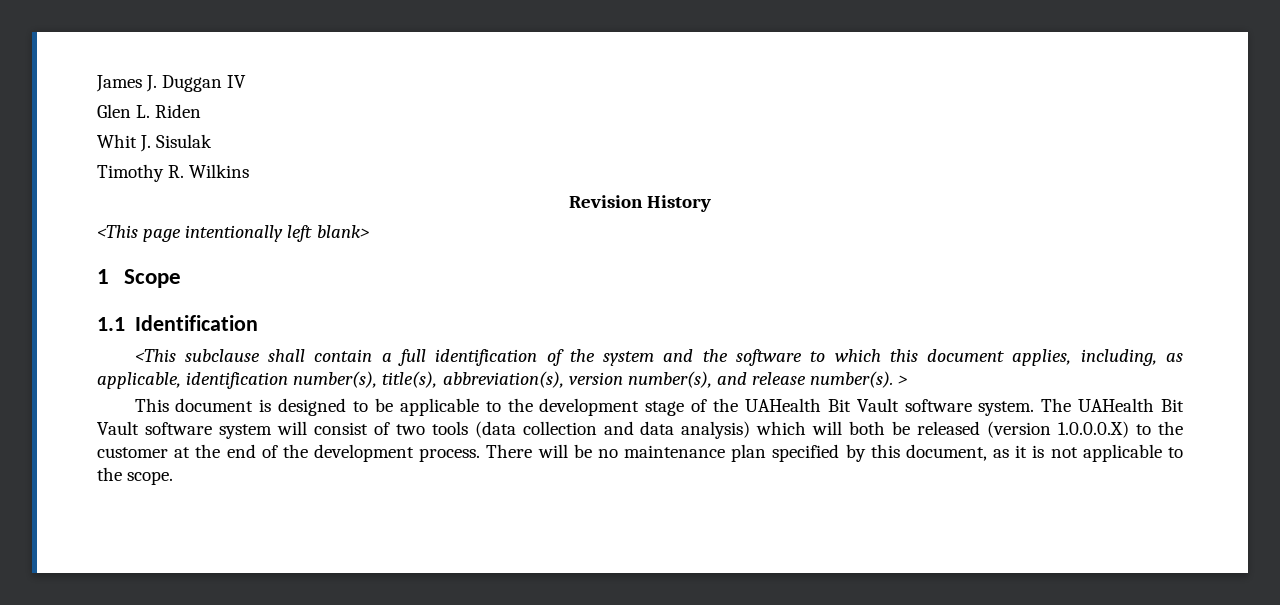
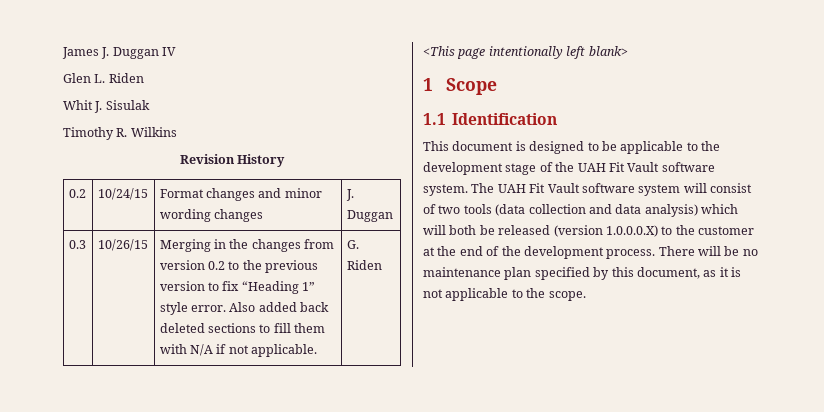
+ 0.2 | 10/24/15 | Format changes and minor wording changes | J. Duggan
+ 0.3 | 10/26/15 | Merging in the changes from version 0.2 to the previous version to fix “Heading 1” style error. Also added back deleted sections to fill them with N/A if not applicable. | G. Riden
- <This subclause shall contain a full identification of the system and the software to which this document applies, including, as applicable, identification number(s), title(s), abbreviation(s), version number(s), and release number(s). >
- This document is designed to be applicable to the development stage of the UAHealth Bit Vault software system.
+ This document is designed to be applicable to the development stage of the UAH Fit Vault software system.
- The UAHealth Bit Vault software system will consist of two tools (data collection and data analysis) which will both be released (version 1.0.0.0.X) to the customer at the end of the development process.
+ The UAH Fit Vault software system will consist of two tools (data collection and data analysis) which will both be released (version 1.0.0.0.X) to the customer at the end of the development process.

